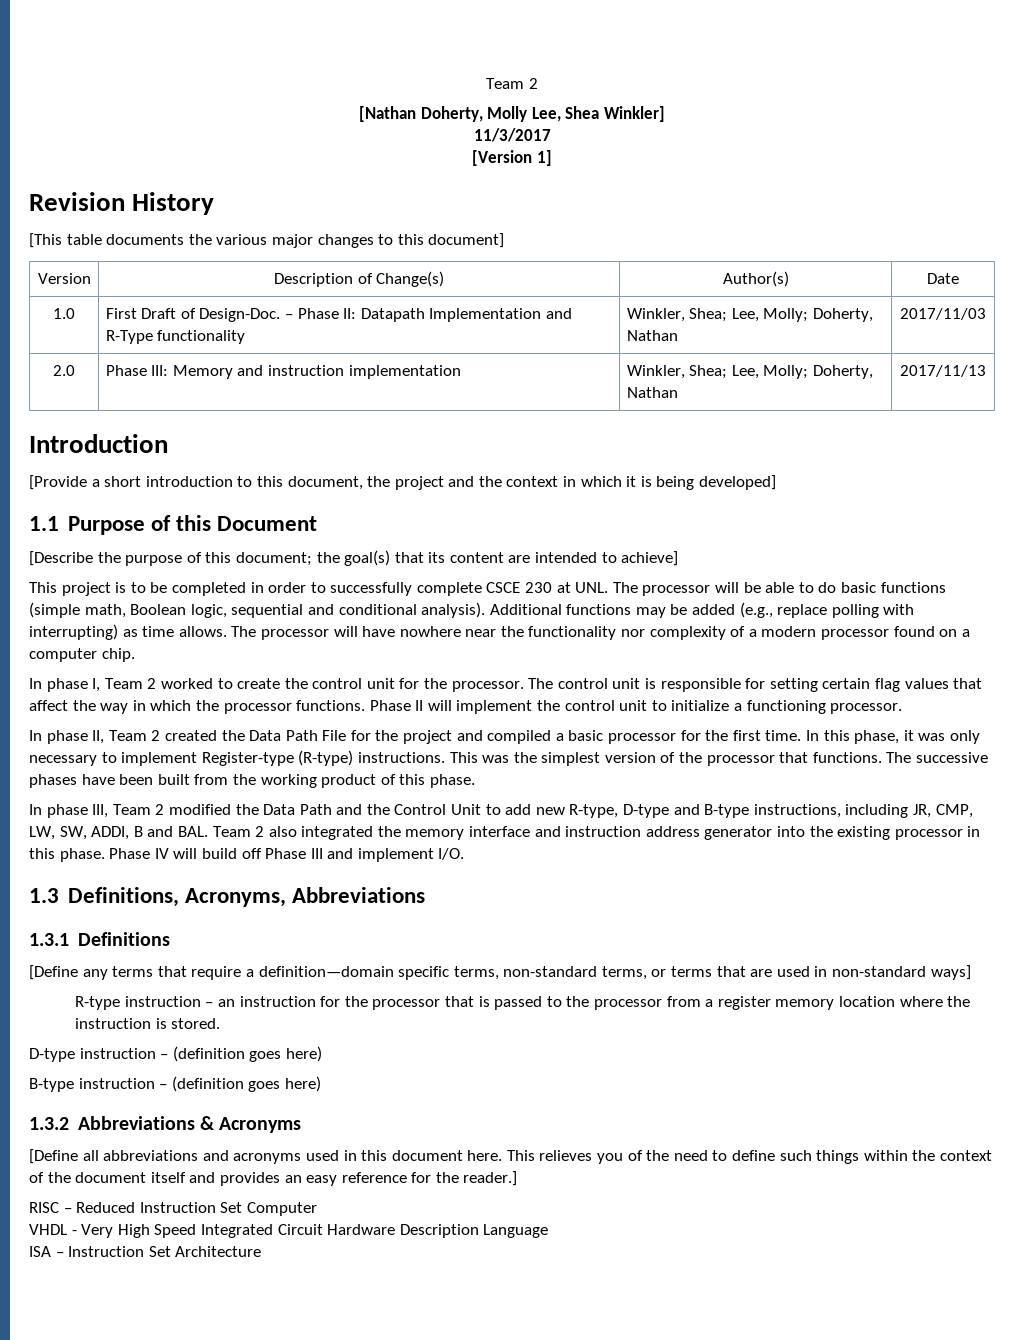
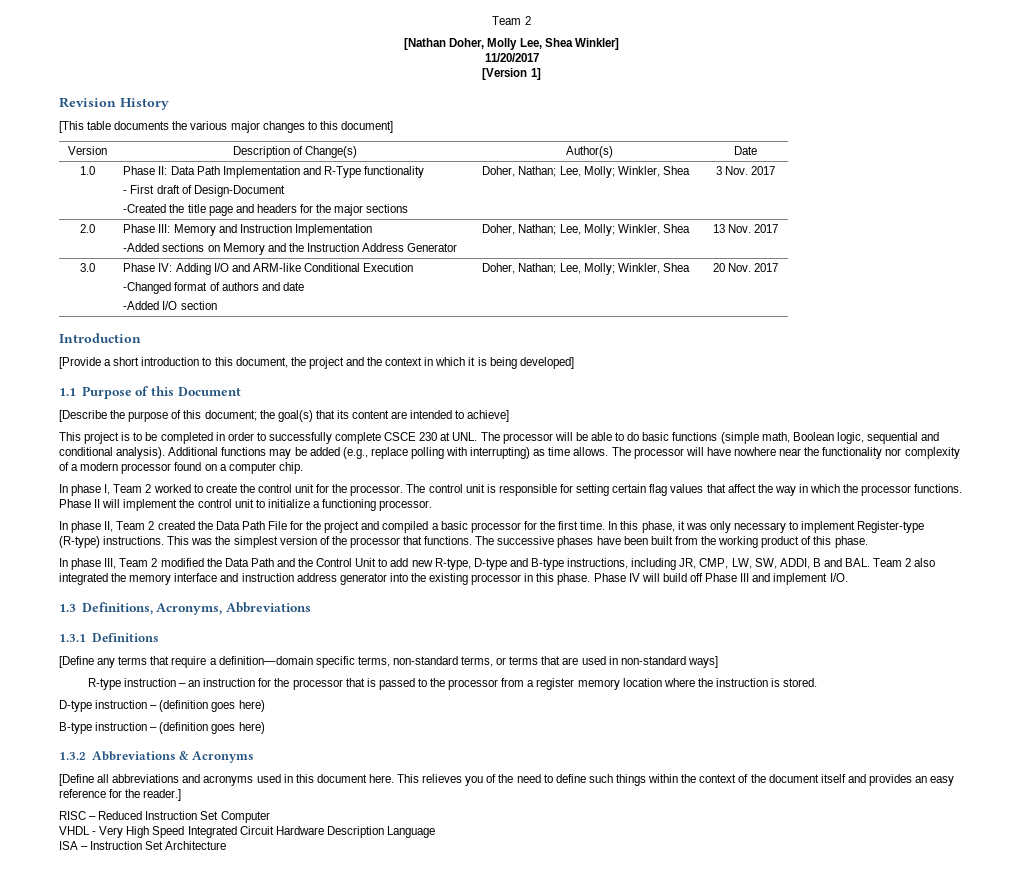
- [Nathan Doherty, Molly Lee, Shea Winkler]
+ [Nathan Doher, Molly Lee, Shea Winkler]
- 11/3/2017
+ 11/20/2017
- 1.0 | First Draft of Design-Doc. – Phase II: Datapath Implementation and R-Type functionality | Winkler, Shea; Lee, Molly; Doherty, Nathan | 2017/11/03
+ 1.0 | Phase II: Data Path Implementation and R-Type functionality
+ - First draft of Design-Document
+ -Created the title page and headers for the major sections | Doher, Nathan; Lee, Molly; Winkler, Shea | 3 Nov. 2017
- 2.0 | Phase III: Memory and instruction implementation | Winkler, Shea; Lee, Molly; Doherty, Nathan | 2017/11/13
+ 2.0 | Phase III: Memory and Instruction Implementation
+ -Added sections on Memory and the Instruction Address Generator | Doher, Nathan; Lee, Molly; Winkler, Shea | 13 Nov. 2017
+ 3.0 | Phase IV: Adding I/O and ARM-like Conditional Execution
+ -Changed format of authors and date
+ -Added I/O section | Doher, Nathan; Lee, Molly; Winkler, Shea | 20 Nov. 2017

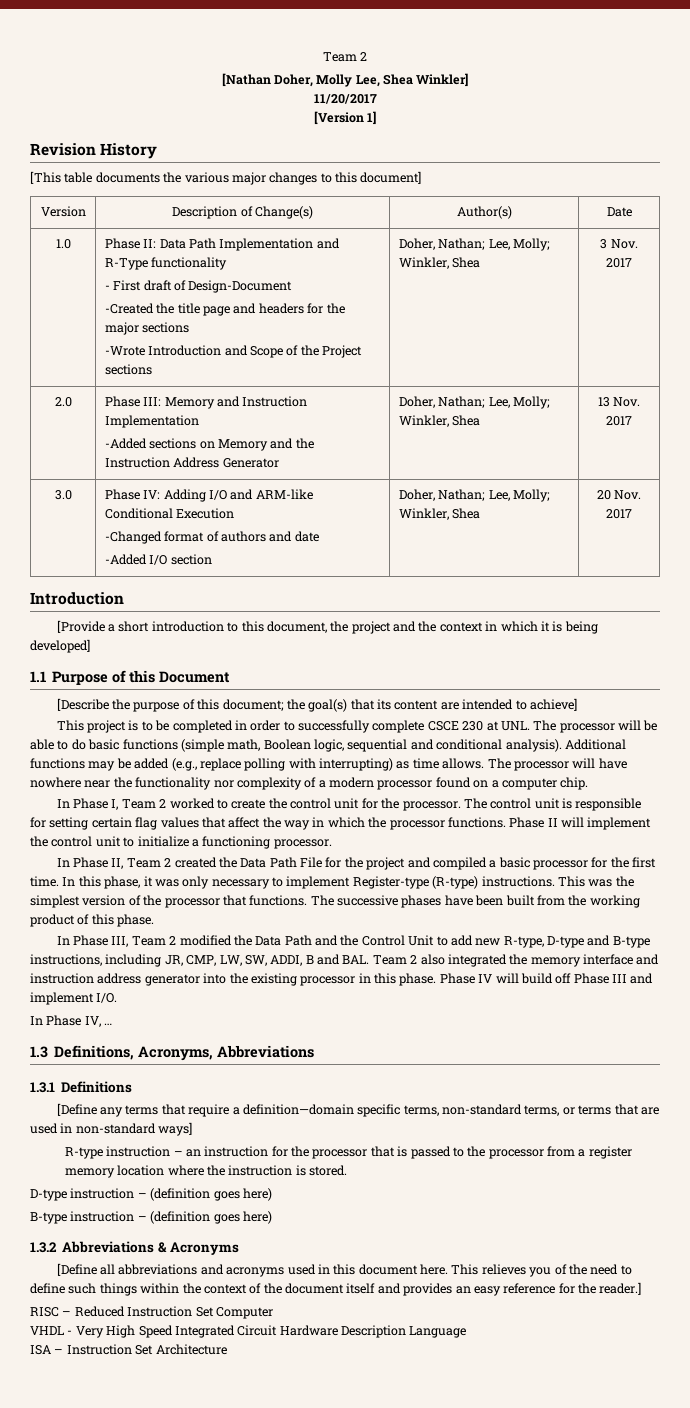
+ -Wrote Introduction and Scope of the Project sections
- In phase I, Team 2 worked to create the control unit for the processor.
+ In Phase I, Team 2 worked to create the control unit for the processor.
- In phase II, Team 2 created the Data Path File for the project and compiled a basic processor for the first time.
+ In Phase II, Team 2 created the Data Path File for the project and compiled a basic processor for the first time.
- In phase III, Team 2 modified the Data Path and the Control Unit to add new R-type, D-type and B-type instructions, including JR, CMP, LW, SW, ADDI, B and BAL. Team 2 also integrated the memory interface and instruction address generator into the existing processor in this phase.
+ In Phase III, Team 2 modified the Data Path and the Control Unit to add new R-type, D-type and B-type instructions, including JR, CMP, LW, SW, ADDI, B and BAL. Team 2 also integrated the memory interface and instruction address generator into the existing processor in this phase.
+ In Phase IV, …

